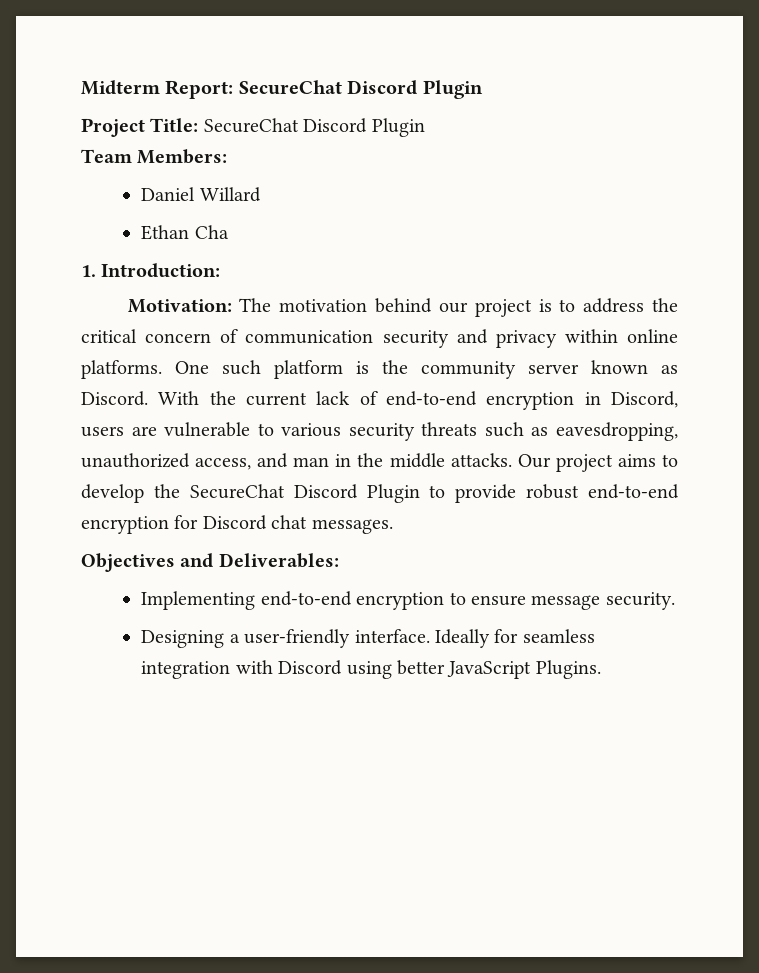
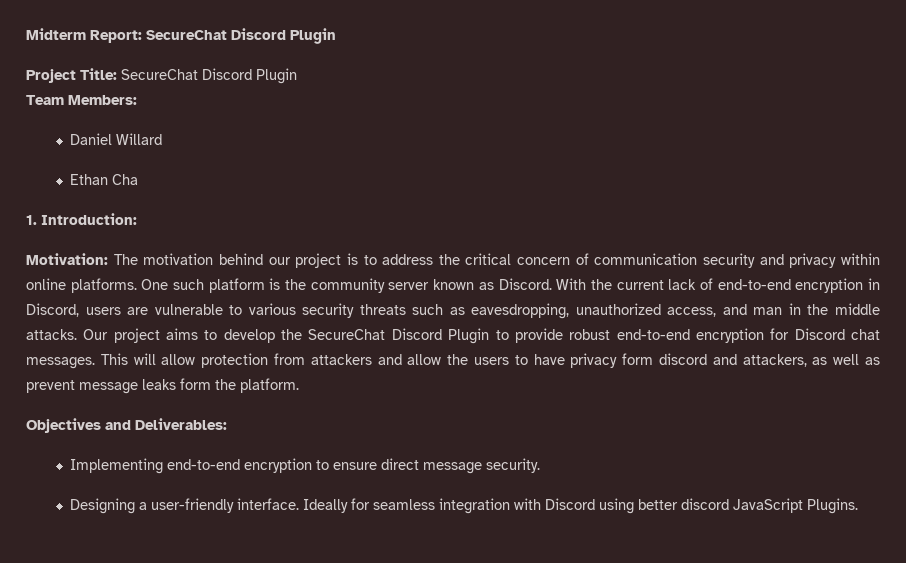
+ This will allow protection from attackers and allow the users to have privacy form discord and attackers, as well as prevent message leaks form the platform.
- Implementing end-to-end encryption to ensure message security.
+ Implementing end-to-end encryption to ensure direct message security.
- Ideally for seamless integration with Discord using better JavaScript Plugins.
+ Ideally for seamless integration with Discord using better discord JavaScript Plugins.

